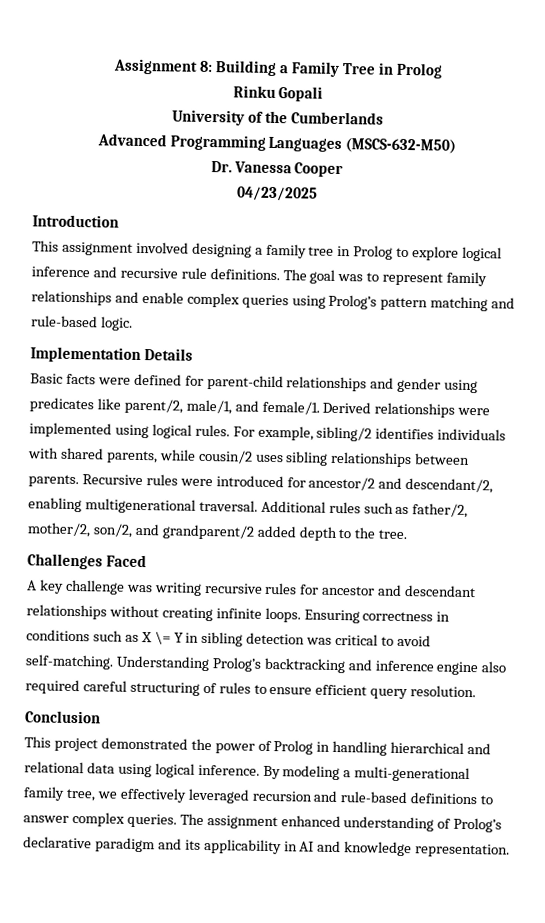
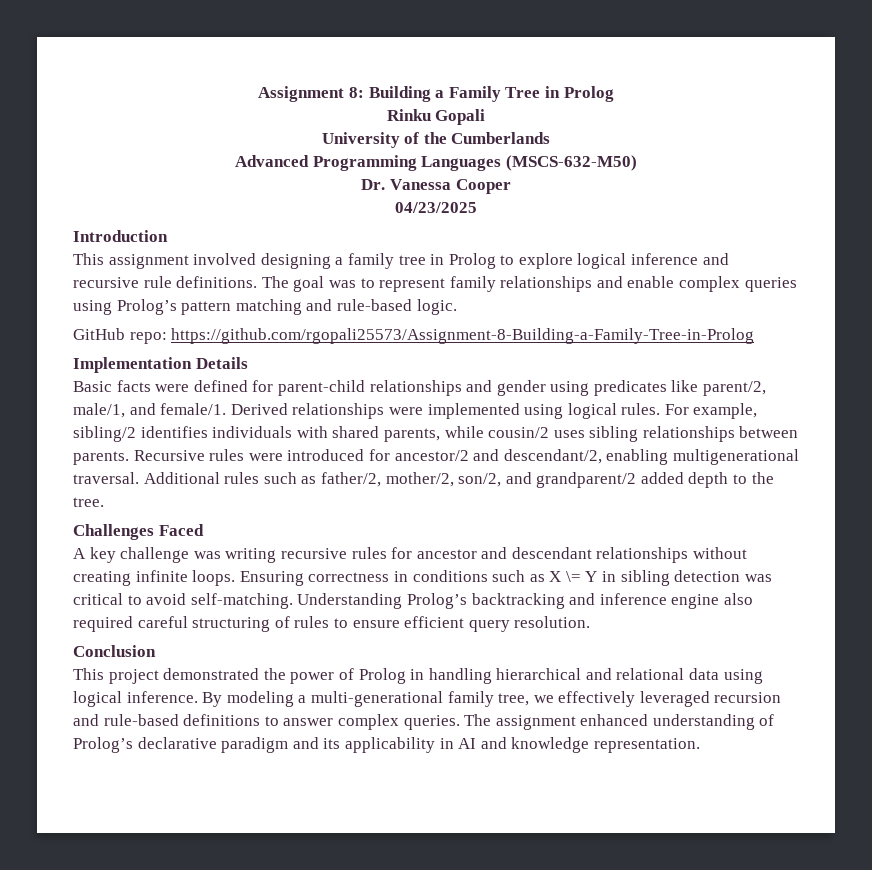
+ GitHub repo: https://github.com/rgopali25573/Assignment-8-Building-a-Family-Tree-in-Prolog

